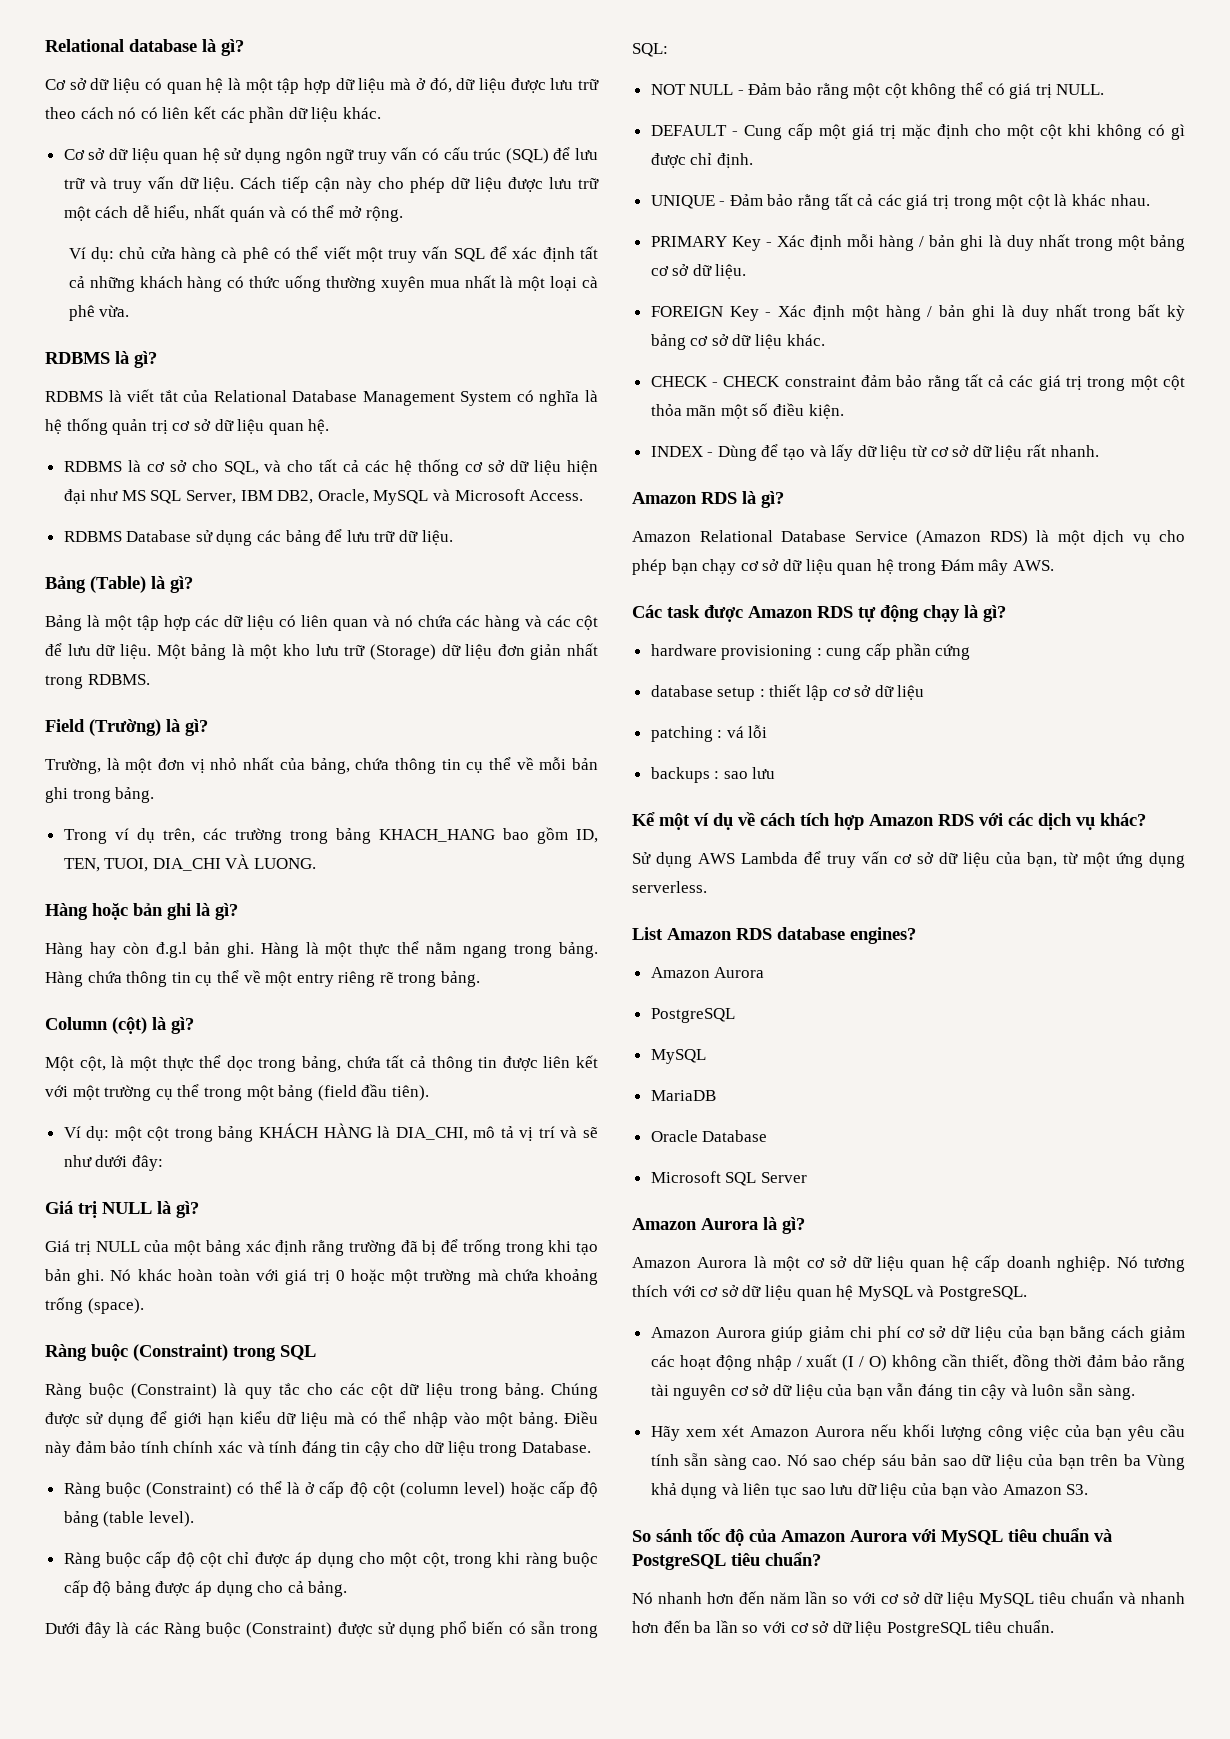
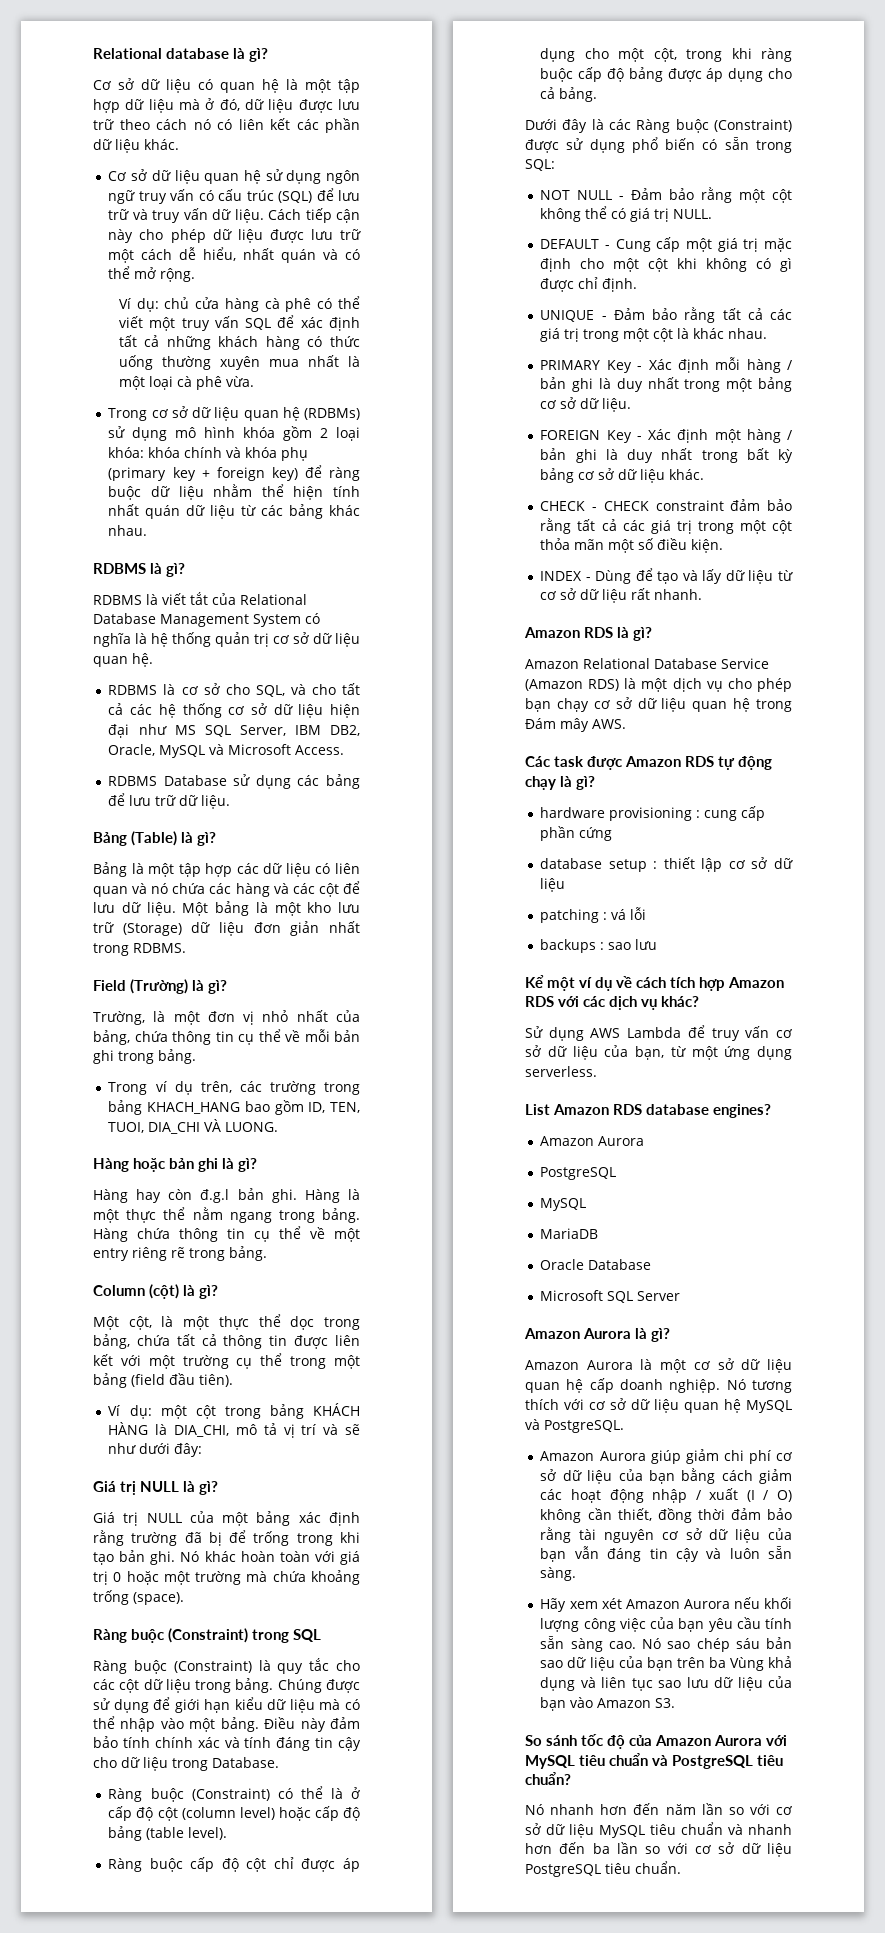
+ Trong cơ sở dữ liệu quan hệ (RDBMs) sử dụng mô hình khóa gồm 2 loại khóa: khóa chính và khóa phụ (primary key + foreign key) để ràng buộc dữ liệu nhằm thể hiện tính nhất quán dữ liệu từ các bảng khác nhau.

